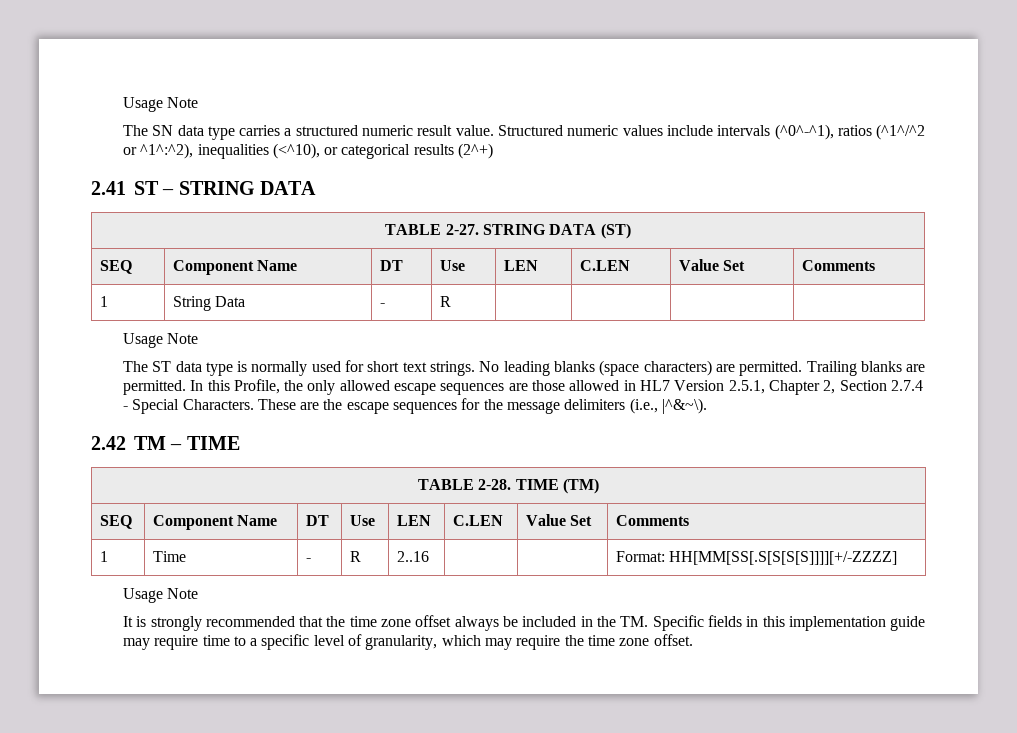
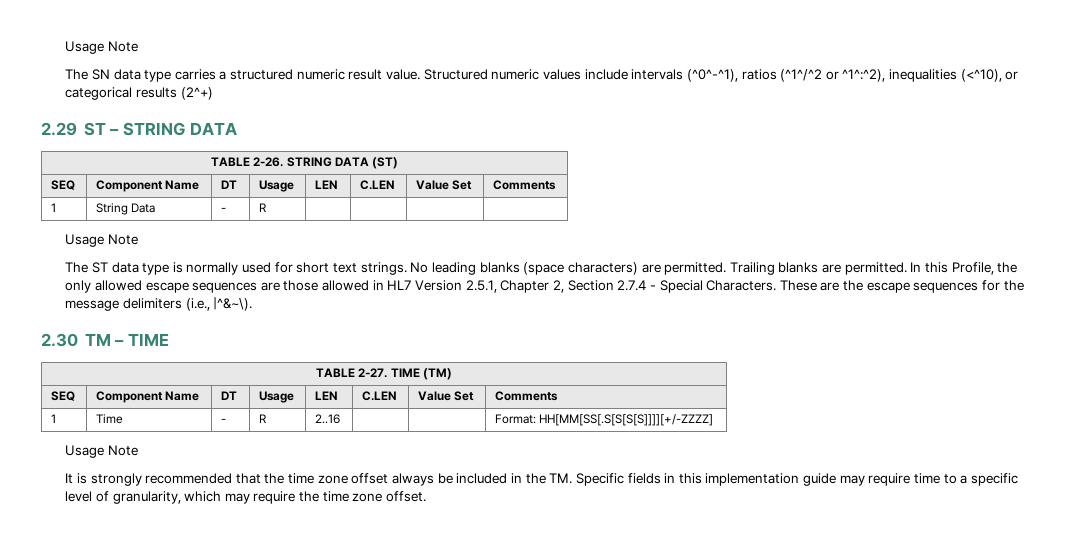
- 2.41 ST – STRING DATA
+ 2.29 ST – STRING DATA
- TABLE 2-27. STRING DATA (ST)
- SEQ | Component Name | DT | Use | LEN | C.LEN | Value Set | Comments
+ TABLE 2-26. STRING DATA (ST)
+ SEQ | Component Name | DT | Usage | LEN | C.LEN | Value Set | Comments
- 2.42 TM – TIME
+ 2.30 TM – TIME
- TABLE 2-28. TIME (TM)
- SEQ | Component Name | DT | Use | LEN | C.LEN | Value Set | Comments
+ TABLE 2-27. TIME (TM)
+ SEQ | Component Name | DT | Usage | LEN | C.LEN | Value Set | Comments

